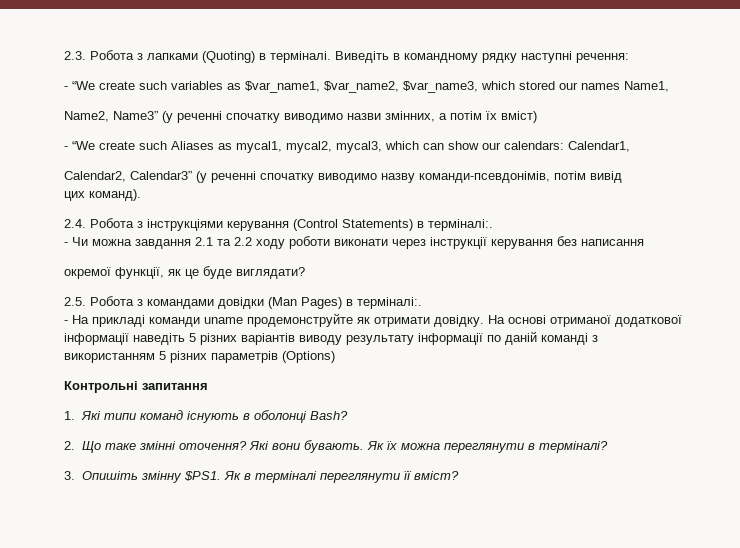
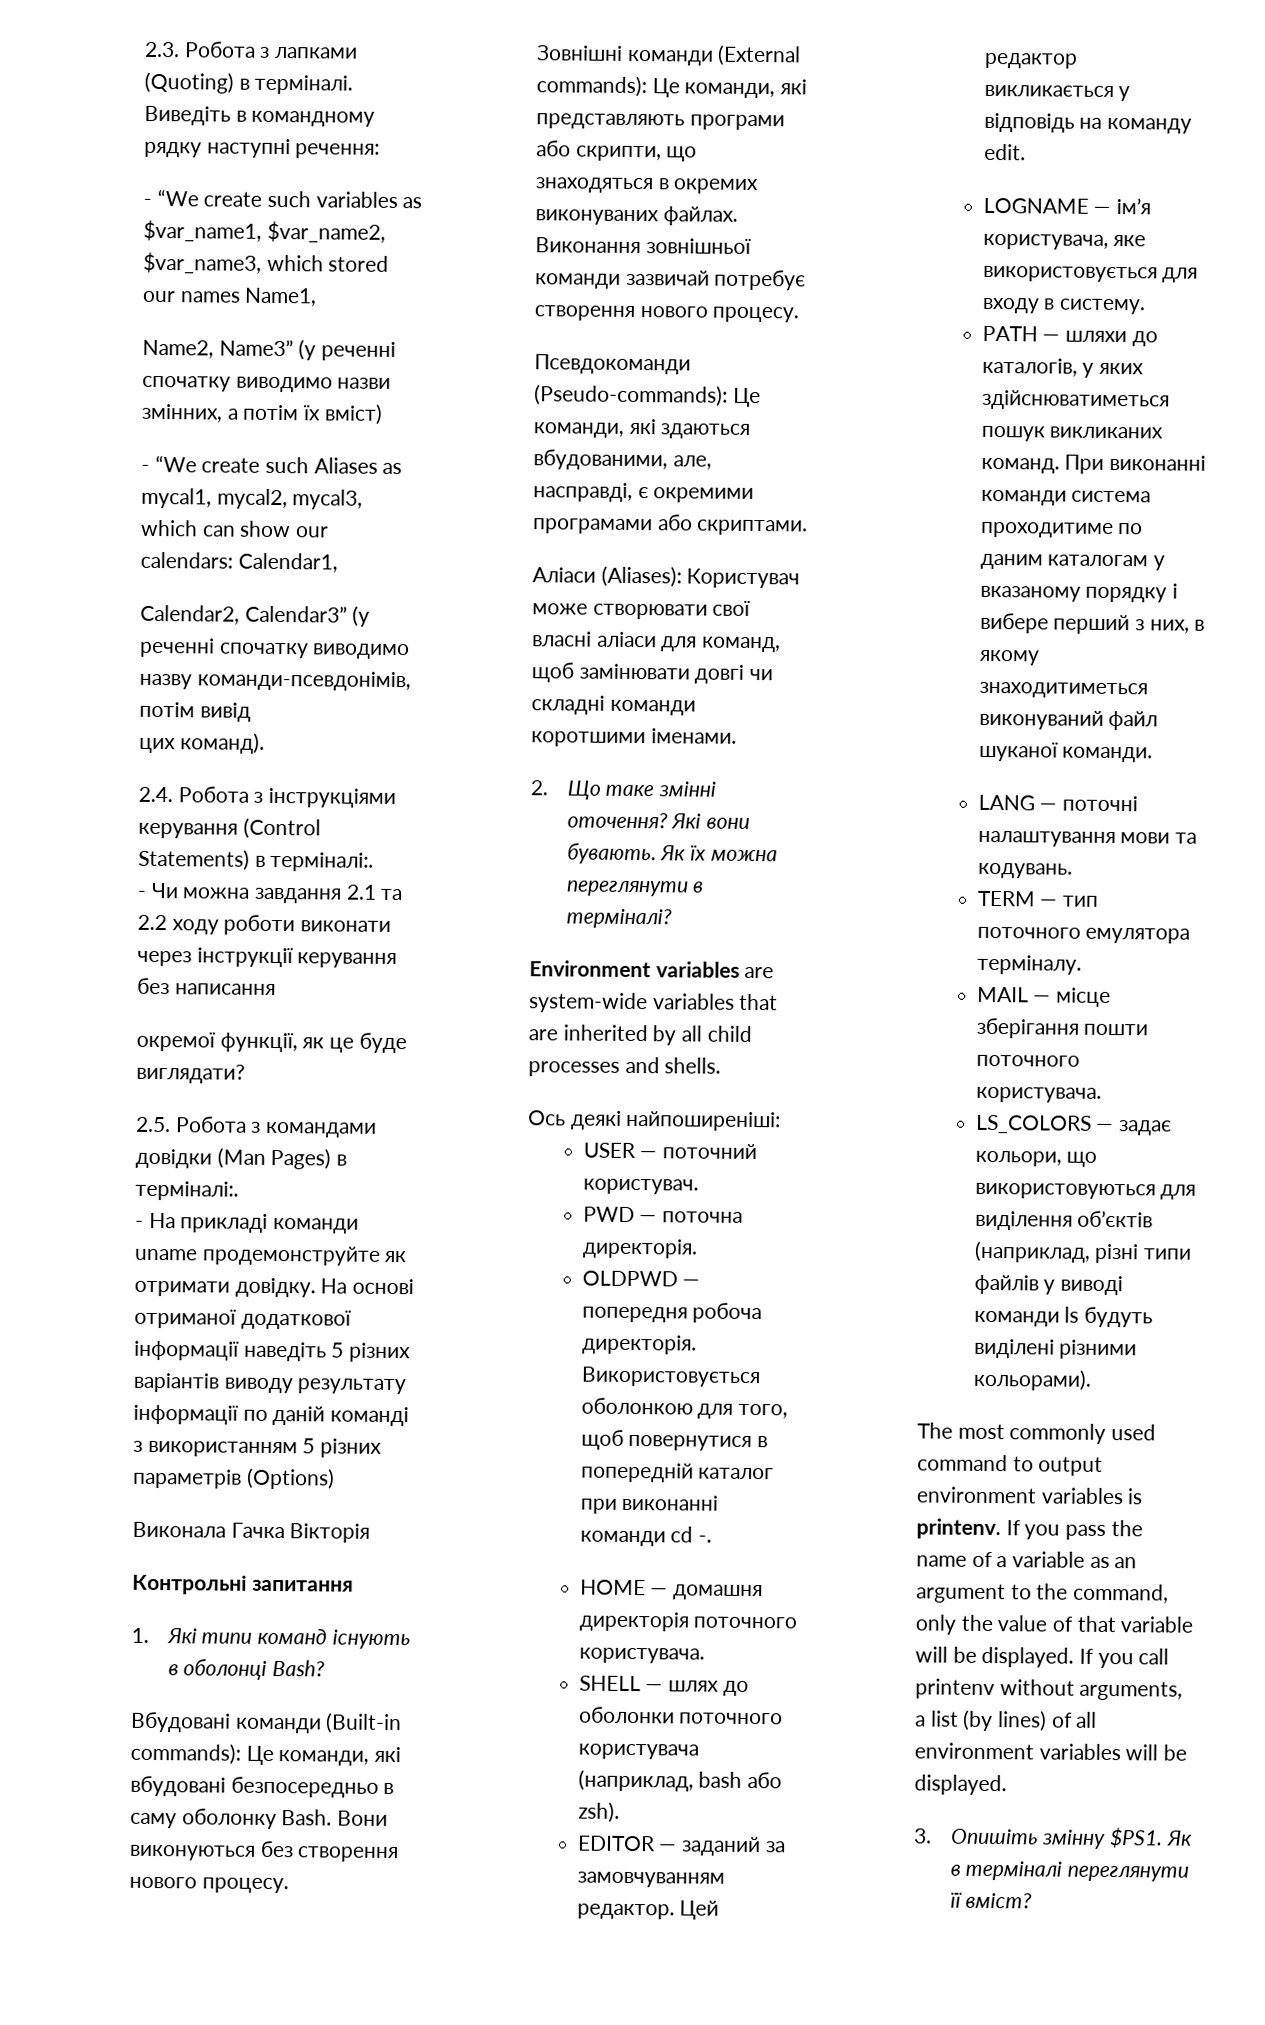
+ Виконала Гачка Вікторія
+ Вбудовані команди (Built-in commands): Це команди, які вбудовані безпосередньо в саму оболонку Bash. Вони виконуються без створення нового процесу.
+ Зовнішні команди (External commands): Це команди, які представляють програми або скрипти, що знаходяться в окремих виконуваних файлах. Виконання зовнішньої команди зазвичай потребує створення нового процесу.
+ Псевдокоманди (Pseudo-commands): Це команди, які здаються вбудованими, але, насправді, є окремими програмами або скриптами.
+ Аліаси (Aliases): Користувач може створювати свої власні аліаси для команд, щоб замінювати довгі чи складні команди коротшими іменами.
+ Environment variables are system-wide variables that are inherited by all child processes and shells.
+ Ось деякі найпоширеніші:
+ USER — поточний користувач.
+ PWD — поточна директорія.
+ OLDPWD — попередня робоча директорія. Використовується оболонкою для того, щоб повернутися в попередній каталог при виконанні команди cd -.
+ HOME — домашня директорія поточного користувача.
+ SHELL — шлях до оболонки поточного користувача (наприклад, bash або zsh).
+ EDITOR — заданий за замовчуванням редактор. Цей редактор викликається у відповідь на команду edit.
+ LOGNAME — ім’я користувача, яке використовується для входу в систему.
+ PATH — шляхи до каталогів, у яких здійснюватиметься пошук викликаних команд. При виконанні команди система проходитиме по даним каталогам у вказаному порядку і вибере перший з них, в якому знаходитиметься виконуваний файл шуканої команди.
+ LANG — поточні налаштування мови та кодувань.
+ TERM — тип поточного емулятора терміналу.
+ MAIL — місце зберігання пошти поточного користувача.
+ LS_COLORS — задає кольори, що використовуються для виділення об’єктів (наприклад, різні типи файлів у виводі команди ls будуть виділені різними кольорами).
+ The most commonly used command to output environment variables is printenv. If you pass the name of a variable as an argument to the command, only the value of that variable will be displayed. If you call printenv without arguments, a list (by lines) of all environment variables will be displayed.

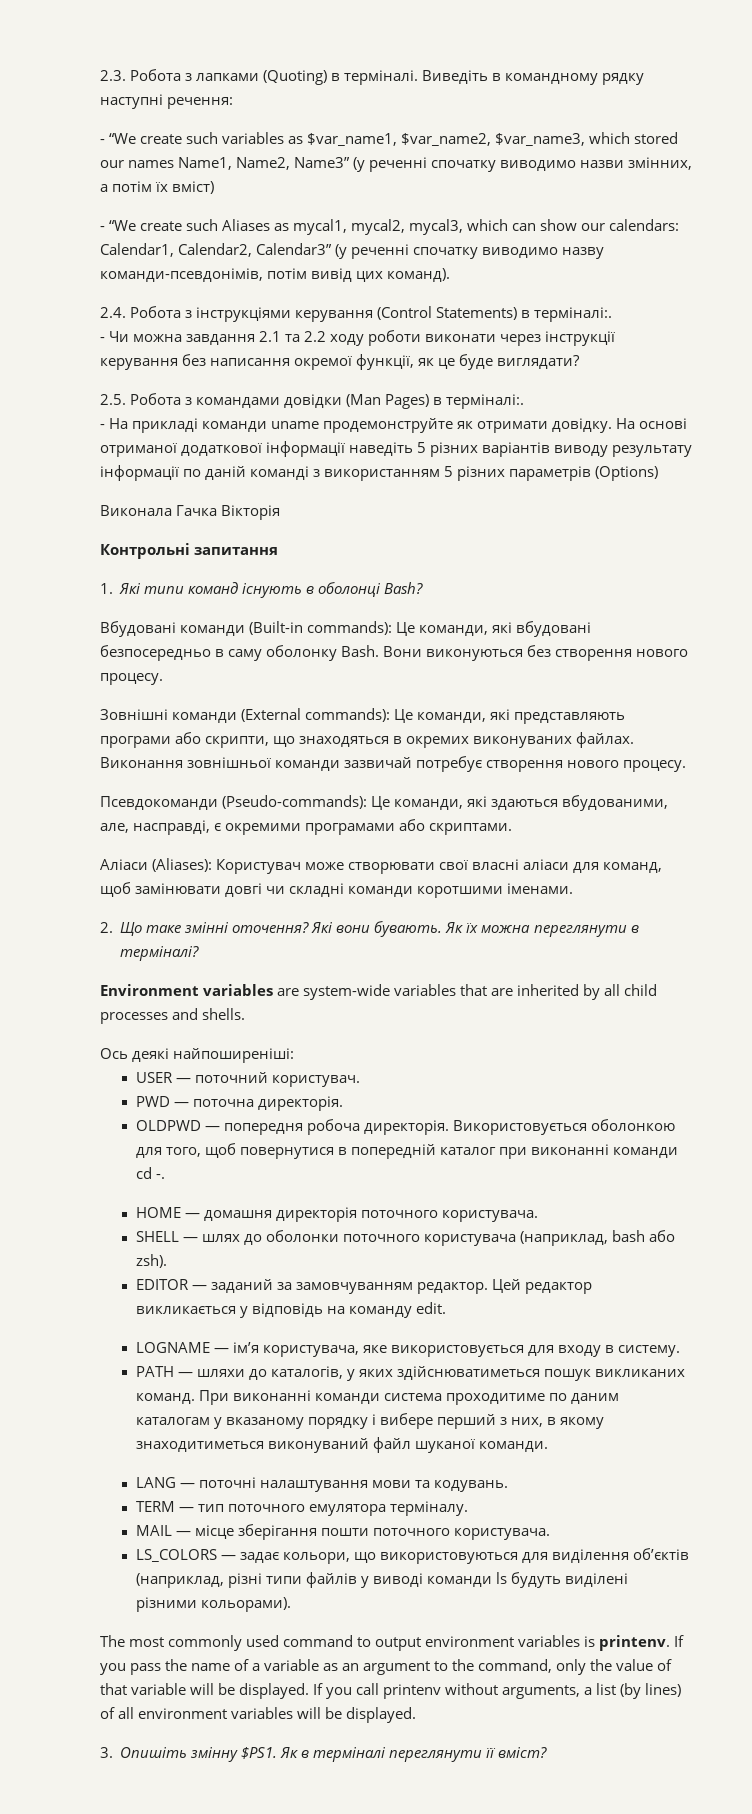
- - “We create such variables as $var_name1, $var_name2, $var_name3, which stored our names Name1,
- Name2, Name3” (у реченні спочатку виводимо назви змінних, а потім їх вміст)
+ - “We create such variables as $var_name1, $var_name2, $var_name3, which stored our names Name1, Name2, Name3” (у реченні спочатку виводимо назви змінних, а потім їх вміст)
- - “We create such Aliases as mycal1, mycal2, mycal3, which can show our calendars: Calendar1,
- Calendar2, Calendar3” (у реченні спочатку виводимо назву команди-псевдонімів, потім вивід
- цих команд).
+ - “We create such Aliases as mycal1, mycal2, mycal3, which can show our calendars: Calendar1, Calendar2, Calendar3” (у реченні спочатку виводимо назву команди-псевдонімів, потім вивід цих команд).
- - Чи можна завдання 2.1 та 2.2 ходу роботи виконати через інструкції керування без написання
- окремої функції, як це буде виглядати?
+ - Чи можна завдання 2.1 та 2.2 ходу роботи виконати через інструкції керування без написання окремої функції, як це буде виглядати?

